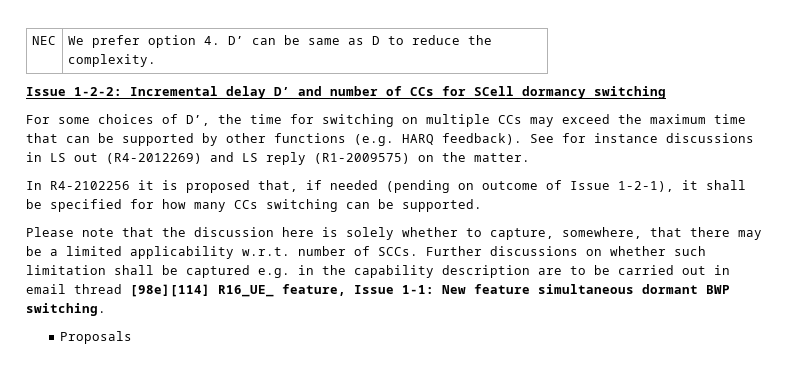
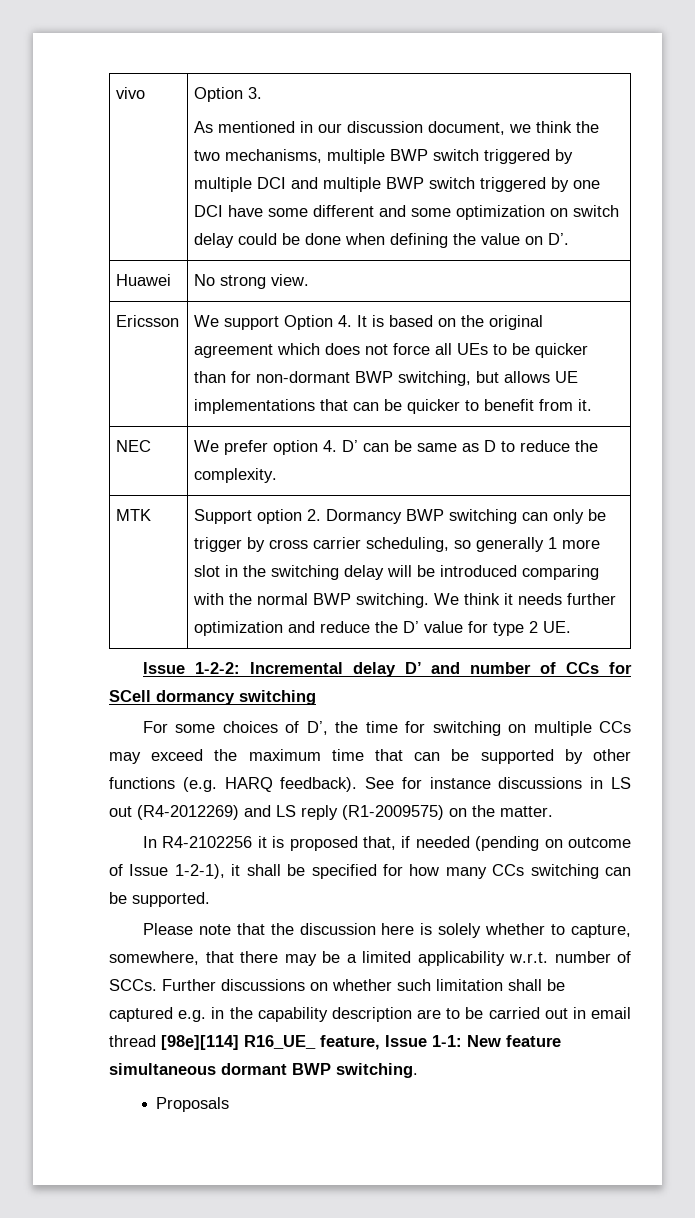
+ vivo | Option 3.
+ As mentioned in our discussion document, we think the two mechanisms, multiple BWP switch triggered by multiple DCI and multiple BWP switch triggered by one DCI have some different and some optimization on switch delay could be done when defining the value on D’.
+ Huawei | No strong view.
+ Ericsson | We support Option 4. It is based on the original agreement which does not force all UEs to be quicker than for non-dormant BWP switching, but allows UE implementations that can be quicker to benefit from it.
+ MTK | Support option 2. Dormancy BWP switching can only be trigger by cross carrier scheduling, so generally 1 more slot in the switching delay will be introduced comparing with the normal BWP switching. We think it needs further optimization and reduce the D’ value for type 2 UE.

